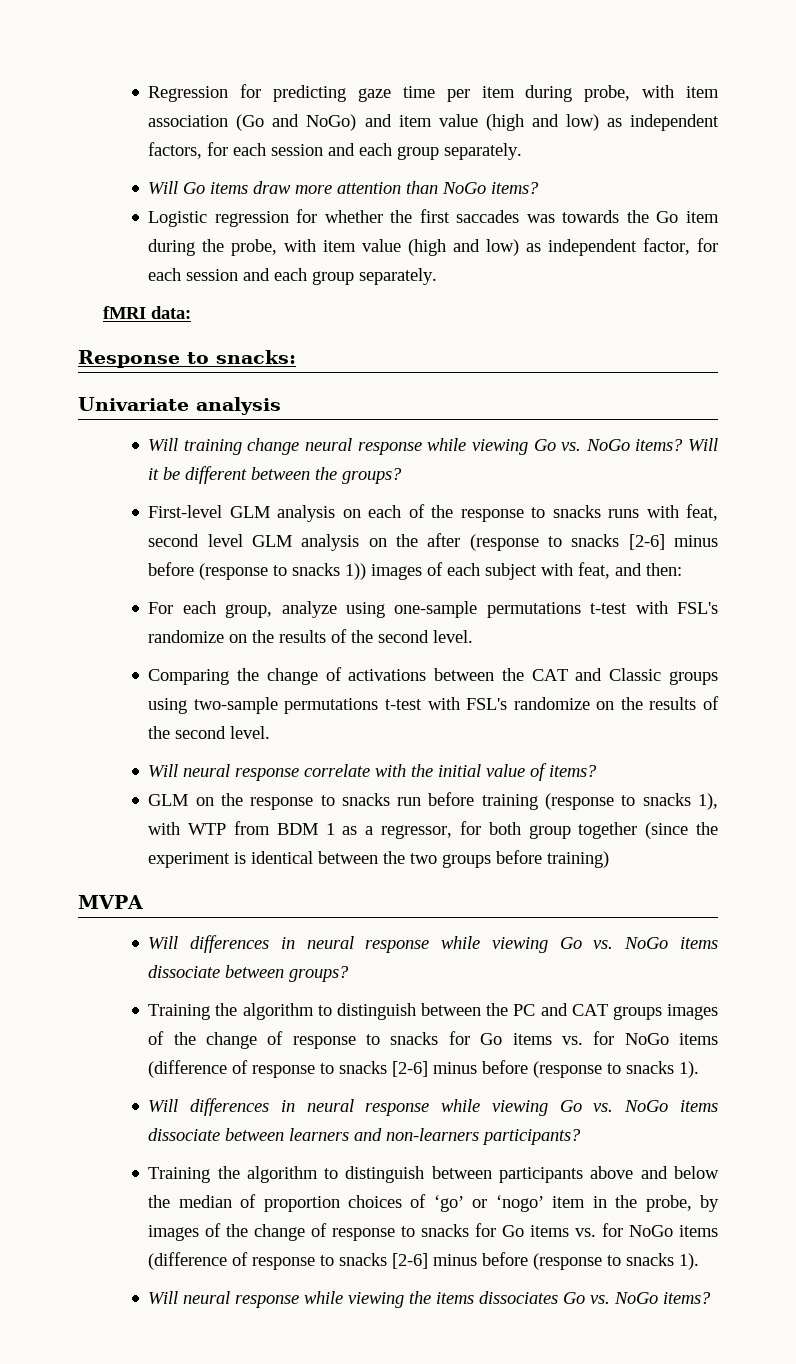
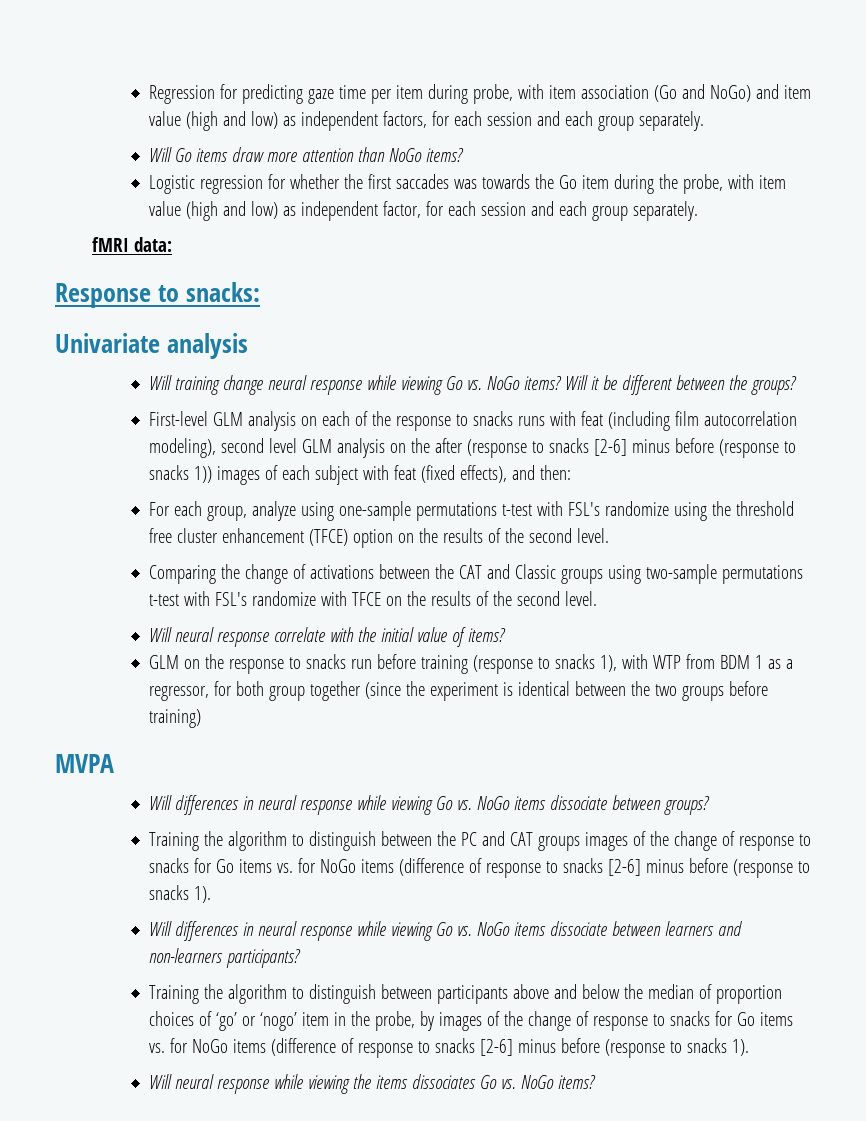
- First-level GLM analysis on each of the response to snacks runs with feat, second level GLM analysis on the after (response to snacks [2-6] minus before (response to snacks 1)) images of each subject with feat, and then:
+ First-level GLM analysis on each of the response to snacks runs with feat (including film autocorrelation modeling), second level GLM analysis on the after (response to snacks [2-6] minus before (response to snacks 1)) images of each subject with feat (fixed effects), and then:
- For each group, analyze using one-sample permutations t-test with FSL's randomize on the results of the second level.
+ For each group, analyze using one-sample permutations t-test with FSL's randomize using the threshold free cluster enhancement (TFCE) option on the results of the second level.
- Comparing the change of activations between the CAT and Classic groups using two-sample permutations t-test with FSL's randomize on the results of the second level.
+ Comparing the change of activations between the CAT and Classic groups using two-sample permutations t-test with FSL's randomize with TFCE on the results of the second level.

